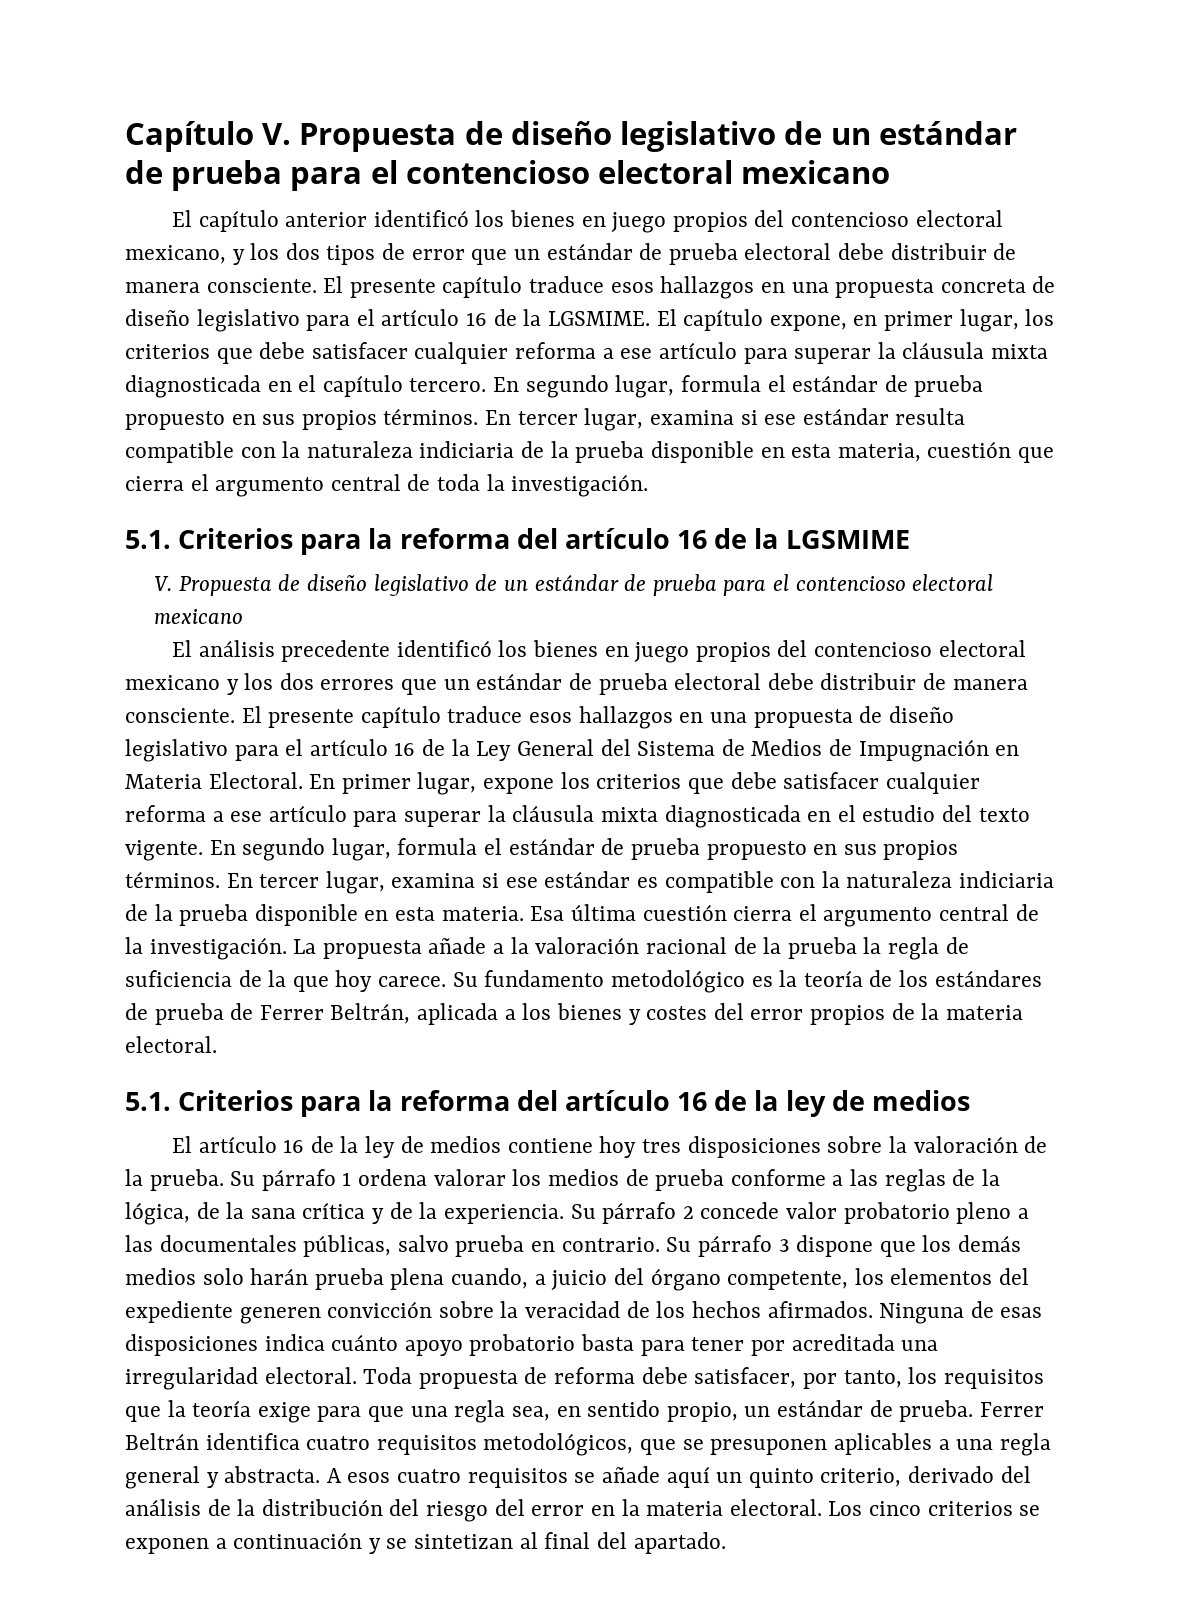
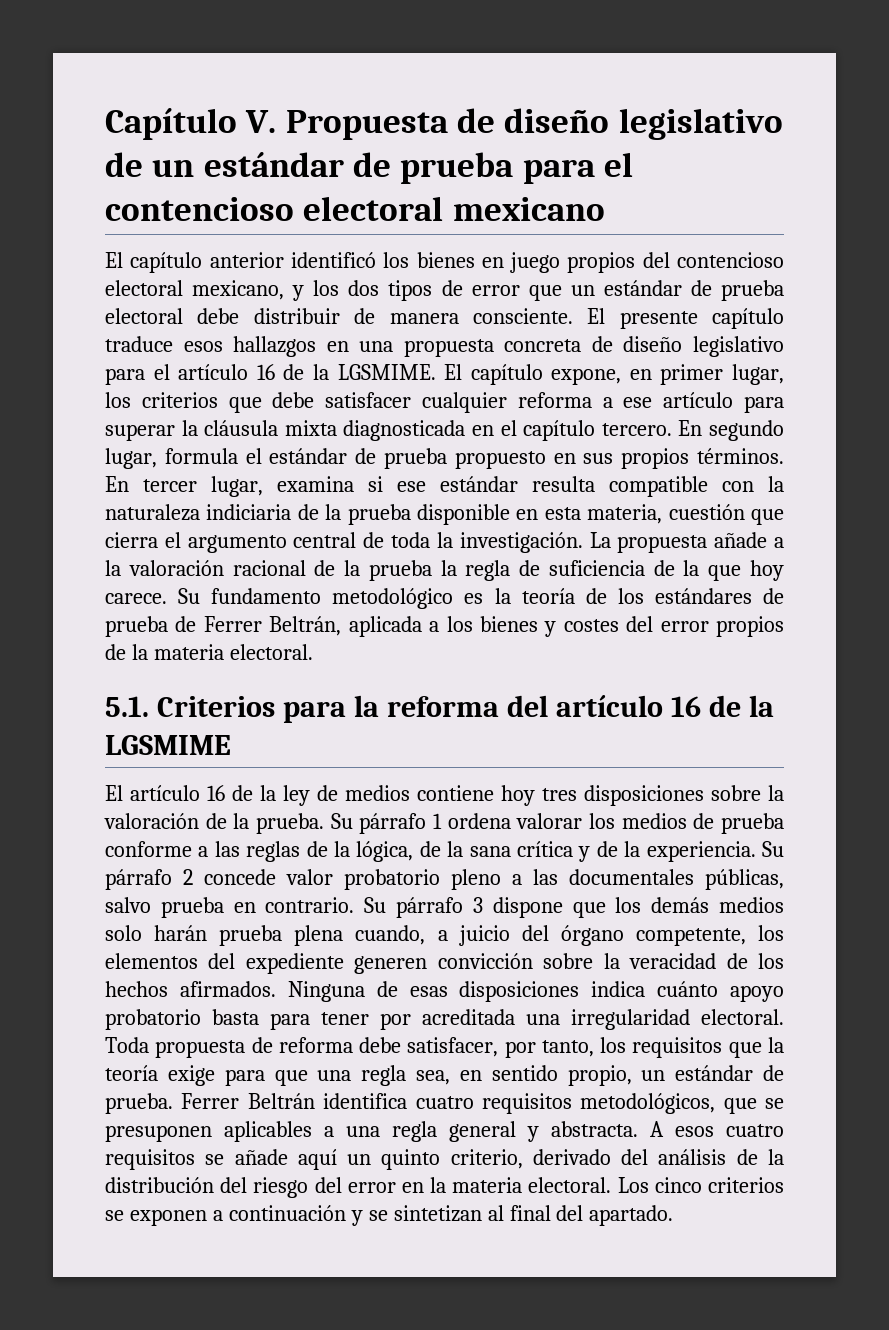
- En tercer lugar, examina si ese estándar resulta compatible con la naturaleza indiciaria de la prueba disponible en esta materia, cuestión que cierra el argumento central de toda la investigación.
- 5.1. Criterios para la reforma del artículo 16 de la LGSMIME
- V. Propuesta de diseño legislativo de un estándar de prueba para el contencioso electoral mexicano
- El análisis precedente identificó los bienes en juego propios del contencioso electoral mexicano y los dos errores que un estándar de prueba electoral debe distribuir de manera consciente. El presente capítulo traduce esos hallazgos en una propuesta de diseño legislativo para el artículo 16 de la Ley General del Sistema de Medios de Impugnación en Materia Electoral. En primer lugar, expone los criterios que debe satisfacer cualquier reforma a ese artículo para superar la cláusula mixta diagnosticada en el estudio del texto vigente. En segundo lugar, formula el estándar de prueba propuesto en sus propios términos. En tercer lugar, examina si ese estándar es compatible con la naturaleza indiciaria de la prueba disponible en esta materia. Esa última cuestión cierra el argumento central de la investigación. La propuesta añade a la valoración racional de la prueba la regla de suficiencia de la que hoy carece.
+ En tercer lugar, examina si ese estándar resulta compatible con la naturaleza indiciaria de la prueba disponible en esta materia, cuestión que cierra el argumento central de toda la investigación. La propuesta añade a la valoración racional de la prueba la regla de suficiencia de la que hoy carece.
- 5.1. Criterios para la reforma del artículo 16 de la ley de medios
+ 5.1. Criterios para la reforma del artículo 16 de la LGSMIME

